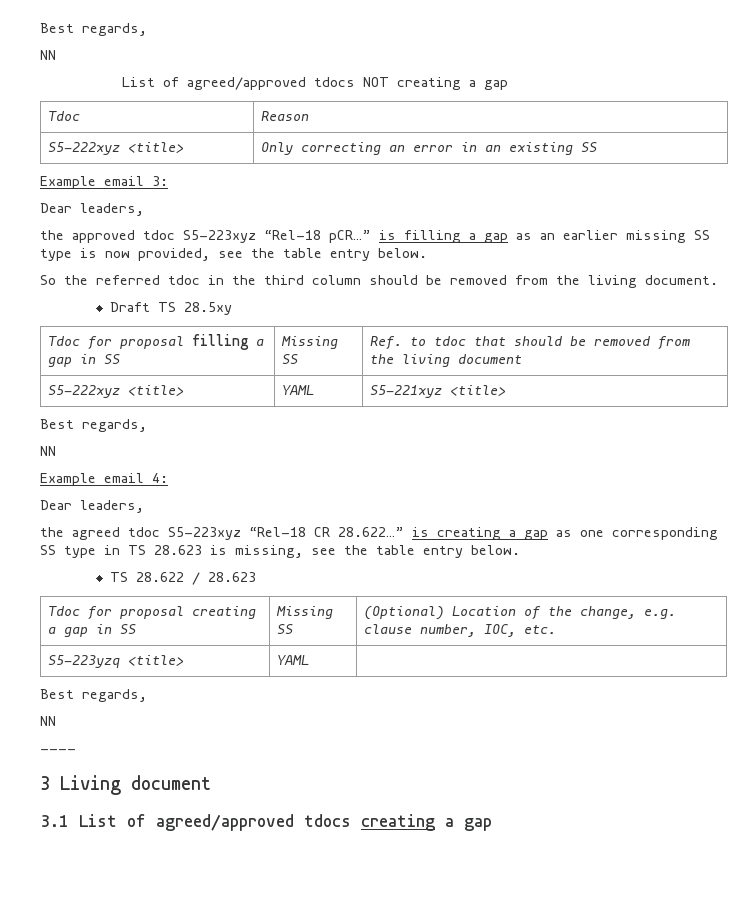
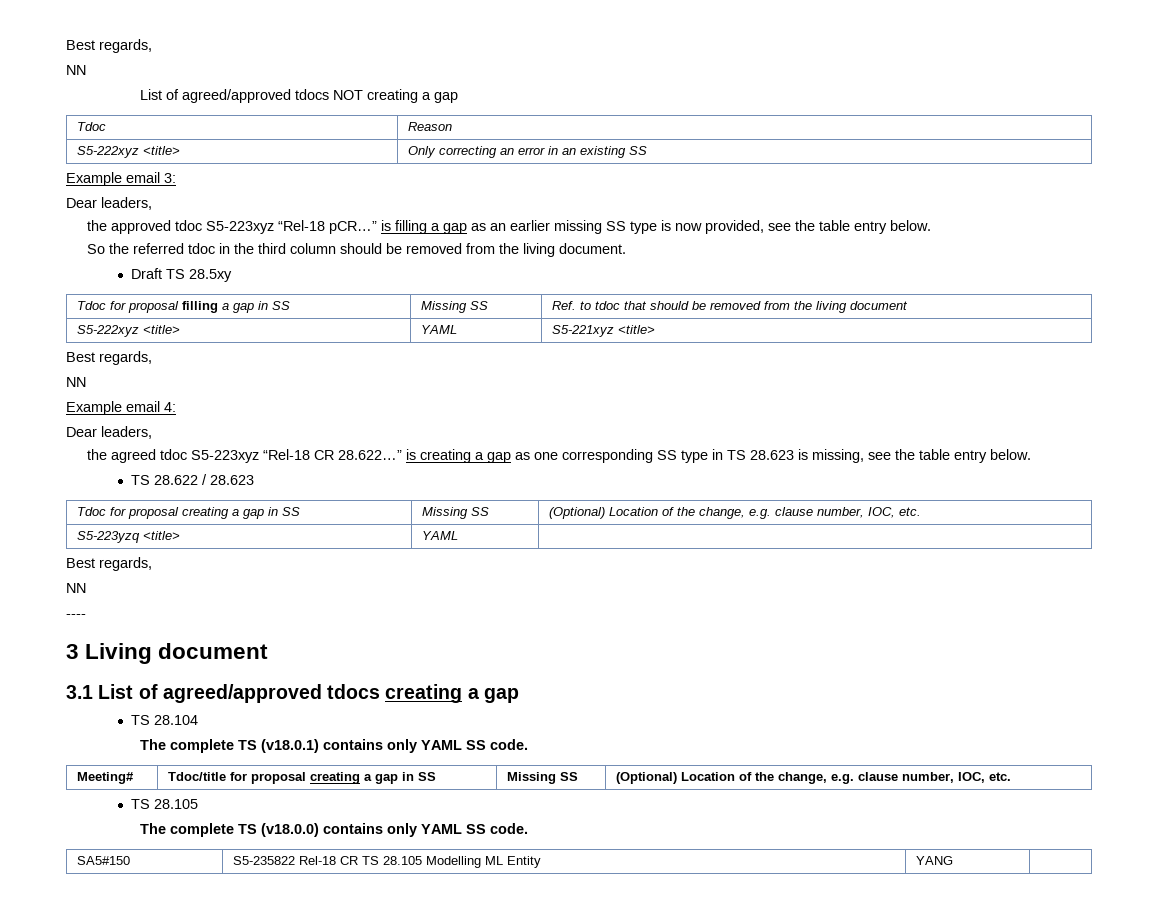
+ TS 28.104
+ The complete TS (v18.0.1) contains only YAML SS code.
+ Meeting# | Tdoc/title for proposal creating a gap in SS | Missing SS | (Optional) Location of the change, e.g. clause number, IOC, etc.
+ TS 28.105
+ The complete TS (v18.0.0) contains only YAML SS code.
+ SA5#150 | S5-235822 Rel-18 CR TS 28.105 Modelling ML Entity | YANG |

